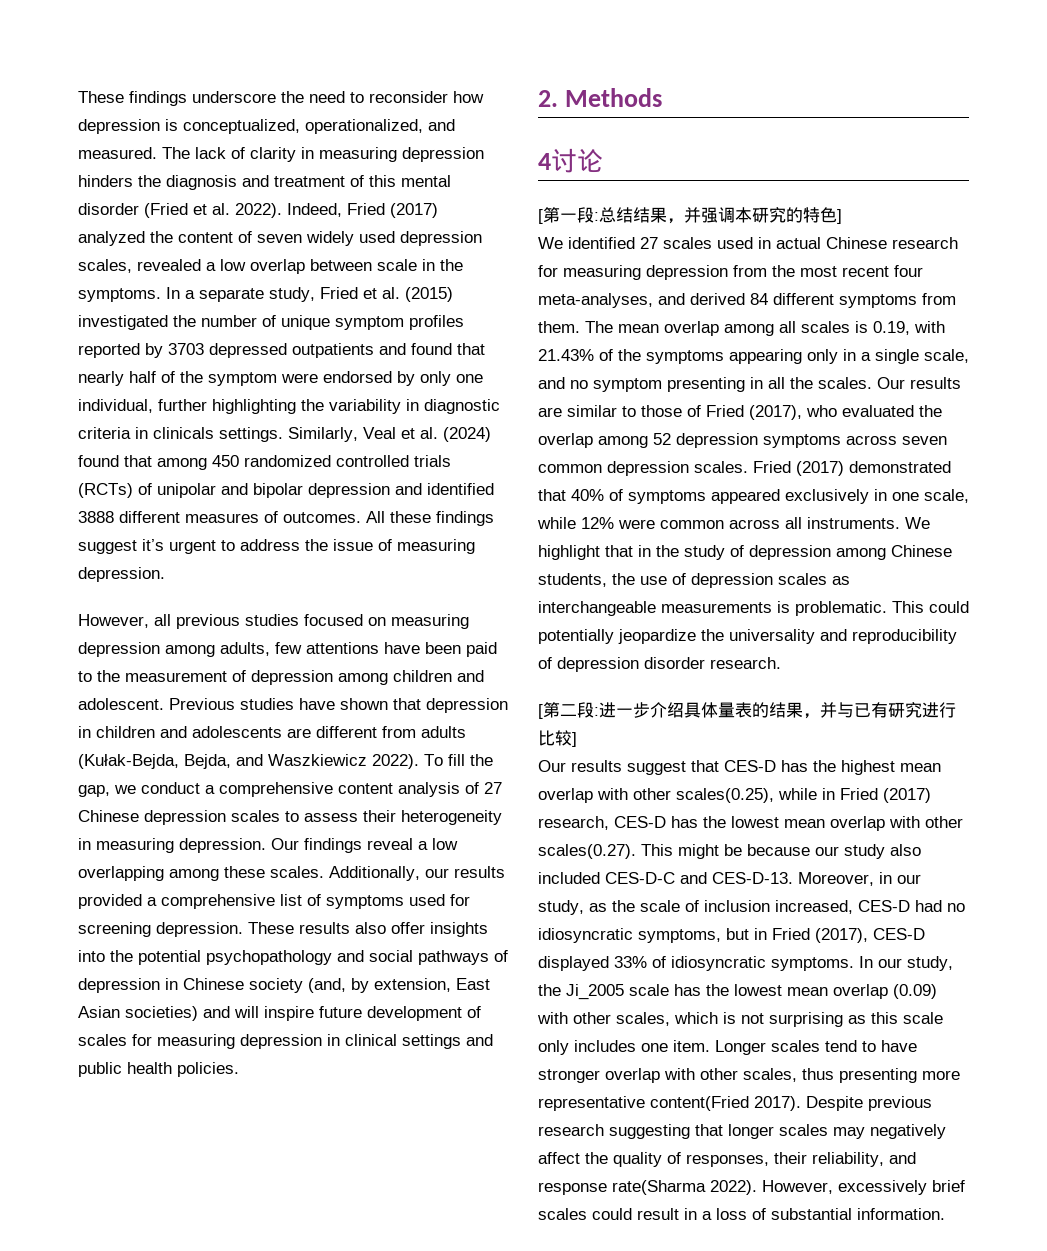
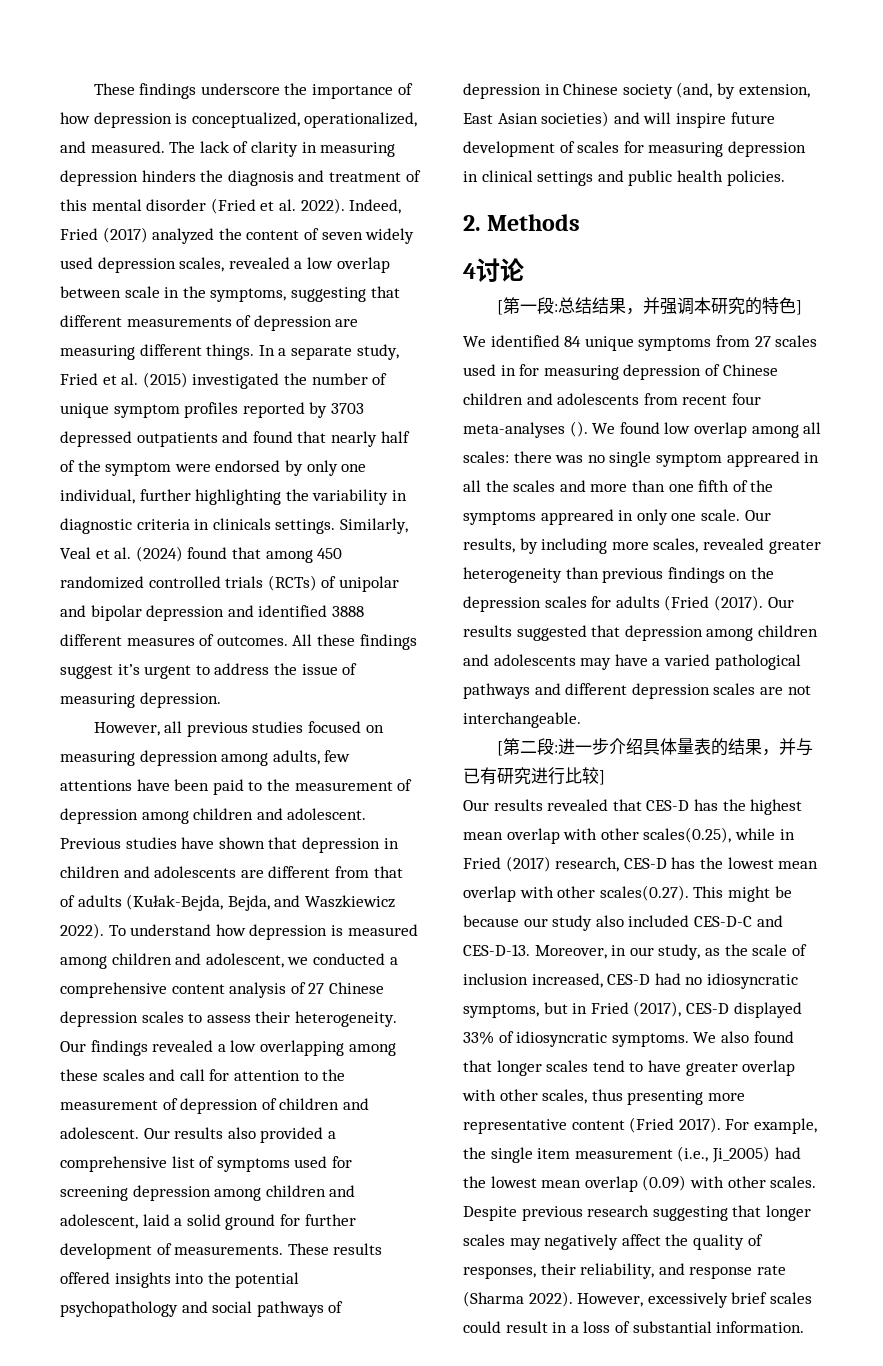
- These findings underscore the need to reconsider how depression is conceptualized, operationalized, and measured.
+ These findings underscore the importance of how depression is conceptualized, operationalized, and measured.
- Indeed, Fried (2017) analyzed the content of seven widely used depression scales, revealed a low overlap between scale in the symptoms.
+ Indeed, Fried (2017) analyzed the content of seven widely used depression scales, revealed a low overlap between scale in the symptoms, suggesting that different measurements of depression are measuring different things.
- Previous studies have shown that depression in children and adolescents are different from adults (Kułak-Bejda, Bejda, and Waszkiewicz 2022).
+ Previous studies have shown that depression in children and adolescents are different from that of adults (Kułak-Bejda, Bejda, and Waszkiewicz 2022).
- To fill the gap, we conduct a comprehensive content analysis of 27 Chinese depression scales to assess their heterogeneity in measuring depression.
+ To understand how depression is measured among children and adolescent, we conducted a comprehensive content analysis of 27 Chinese depression scales to assess their heterogeneity.
- Our findings reveal a low overlapping among these scales. Additionally, our results provided a comprehensive list of symptoms used for screening depression. These results also offer insights into the potential psychopathology and social pathways of depression in Chinese society (and, by extension, East Asian societies) and will inspire future development of scales for measuring depression in clinical settings and public health policies.
+ Our findings revealed a low overlapping among these scales and call for attention to the measurement of depression of children and adolescent. Our results also provided a comprehensive list of symptoms used for screening depression among children and adolescent, laid a solid ground for further development of measurements. These results offered insights into the potential psychopathology and social pathways of depression in Chinese society (and, by extension, East Asian societies) and will inspire future development of scales for measuring depression in clinical settings and public health policies.
- We identified 27 scales used in actual Chinese research for measuring depression from the most recent four meta-analyses, and derived 84 different symptoms from them. The mean overlap among all scales is 0.19, with 21.43% of the symptoms appearing only in a single scale, and no symptom presenting in all the scales. Our results are similar to those of Fried (2017), who evaluated the overlap among 52 depression symptoms across seven common depression scales. Fried (2017) demonstrated that 40% of symptoms appeared exclusively in one scale, while 12% were common across all instruments. We highlight that in the study of depression among Chinese students, the use of depression scales as interchangeable measurements is problematic. This could potentially jeopardize the universality and reproducibility of depression disorder research.
+ We identified 84 unique symptoms from 27 scales used in for measuring depression of Chinese children and adolescents from recent four meta-analyses (). We found low overlap among all scales: there was no single symptom appreared in all the scales and more than one fifth of the symptoms appreared in only one scale. Our results, by including more scales, revealed greater heterogeneity than previous findings on the depression scales for adults (Fried (2017). Our results suggested that depression among children and adolescents may have a varied pathological pathways and different depression scales are not interchangeable.
- Our results suggest that CES-D has the highest mean overlap with other scales(0.25), while in Fried (2017) research, CES-D has the lowest mean overlap with other scales(0.27). This might be because our study also included CES-D-C and CES-D-13.
+ Our results revealed that CES-D has the highest mean overlap with other scales(0.25), while in Fried (2017) research, CES-D has the lowest mean overlap with other scales(0.27). This might be because our study also included CES-D-C and CES-D-13.
- In our study, the Ji_2005 scale has the lowest mean overlap (0.09) with other scales, which is not surprising as this scale only includes one item. Longer scales tend to have stronger overlap with other scales, thus presenting more representative content(Fried 2017).
+ We also found that longer scales tend to have greater overlap with other scales, thus presenting more representative content (Fried 2017). For example, the single item measurement (i.e., Ji_2005) had the lowest mean overlap (0.09) with other scales.
- Despite previous research suggesting that longer scales may negatively affect the quality of responses, their reliability, and response rate(Sharma 2022).
+ Despite previous research suggesting that longer scales may negatively affect the quality of responses, their reliability, and response rate (Sharma 2022).

